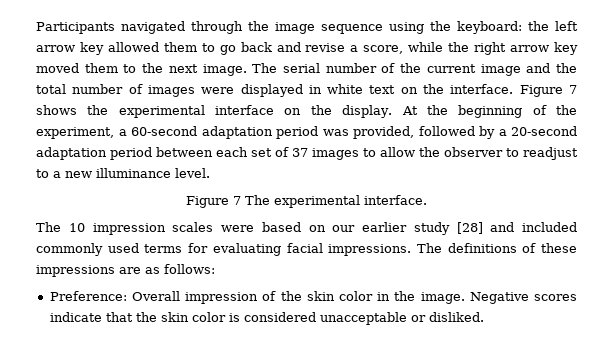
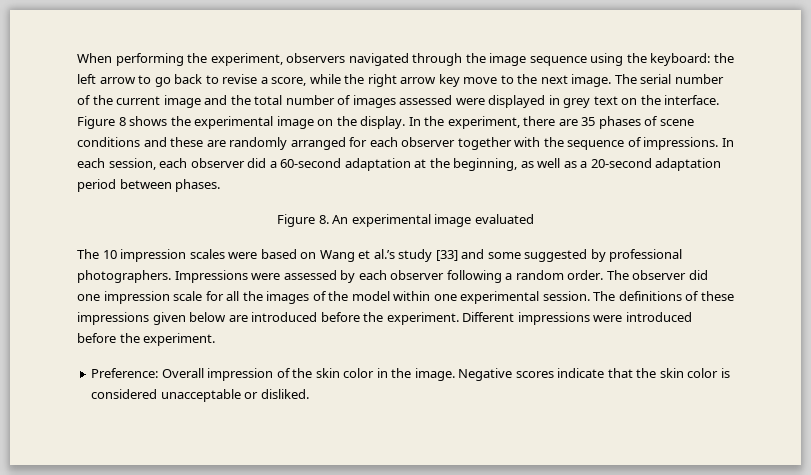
- Participants navigated through the image sequence using the keyboard: the left arrow key allowed them to go back and revise a score, while the right arrow key moved them to the next image.
+ When performing the experiment, observers navigated through the image sequence using the keyboard: the left arrow to go back to revise a score, while the right arrow key move to the next image.
- The serial number of the current image and the total number of images were displayed in white text on the interface.
+ The serial number of the current image and the total number of images assessed were displayed in grey text on the interface.
- Figure 7 shows the experimental interface on the display.
+ Figure 8 shows the experimental image on the display.
- At the beginning of the experiment, a 60-second adaptation period was provided, followed by a 20-second adaptation period between each set of 37 images to allow the observer to readjust to a new illuminance level.
- Figure 7 The experimental interface.
+ In the experiment, there are 35 phases of scene conditions and these are randomly arranged for each observer together with the sequence of impressions. In each session, each observer did a 60-second adaptation at the beginning, as well as a 20-second adaptation period between phases.
+ Figure 8. An experimental image evaluated
- The 10 impression scales were based on our earlier study [28] and included commonly used terms for evaluating facial impressions.
+ The 10 impression scales were based on Wang et al.’s study [33] and some suggested by professional photographers. Impressions were assessed by each observer following a random order. The observer did one impression scale for all the images of the model within one experimental session.
- The definitions of these impressions are as follows:
+ The definitions of these impressions given below are introduced before the experiment. Different impressions were introduced before the experiment.

